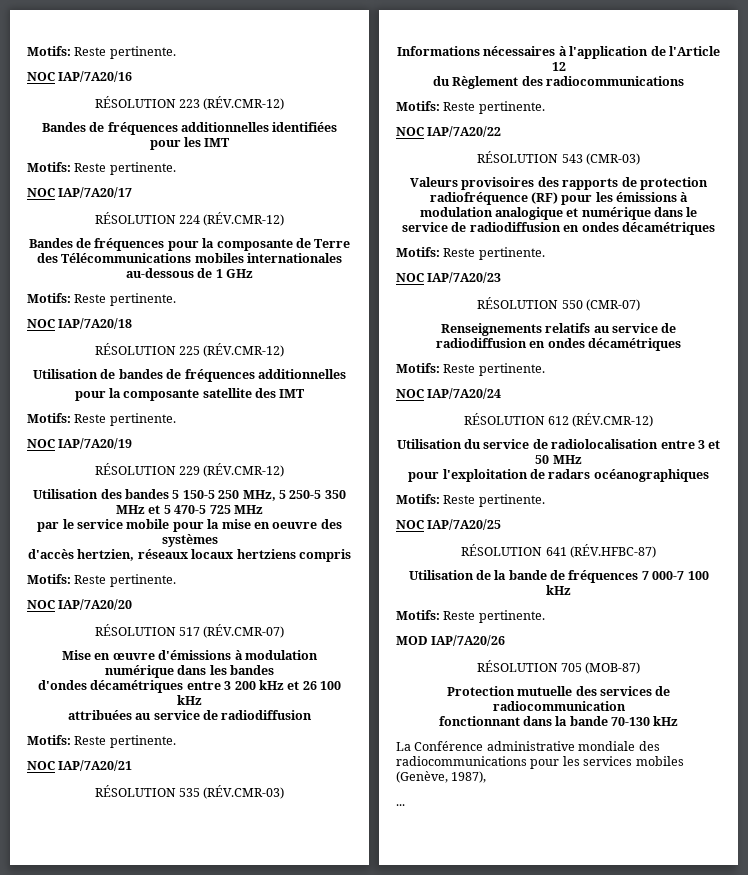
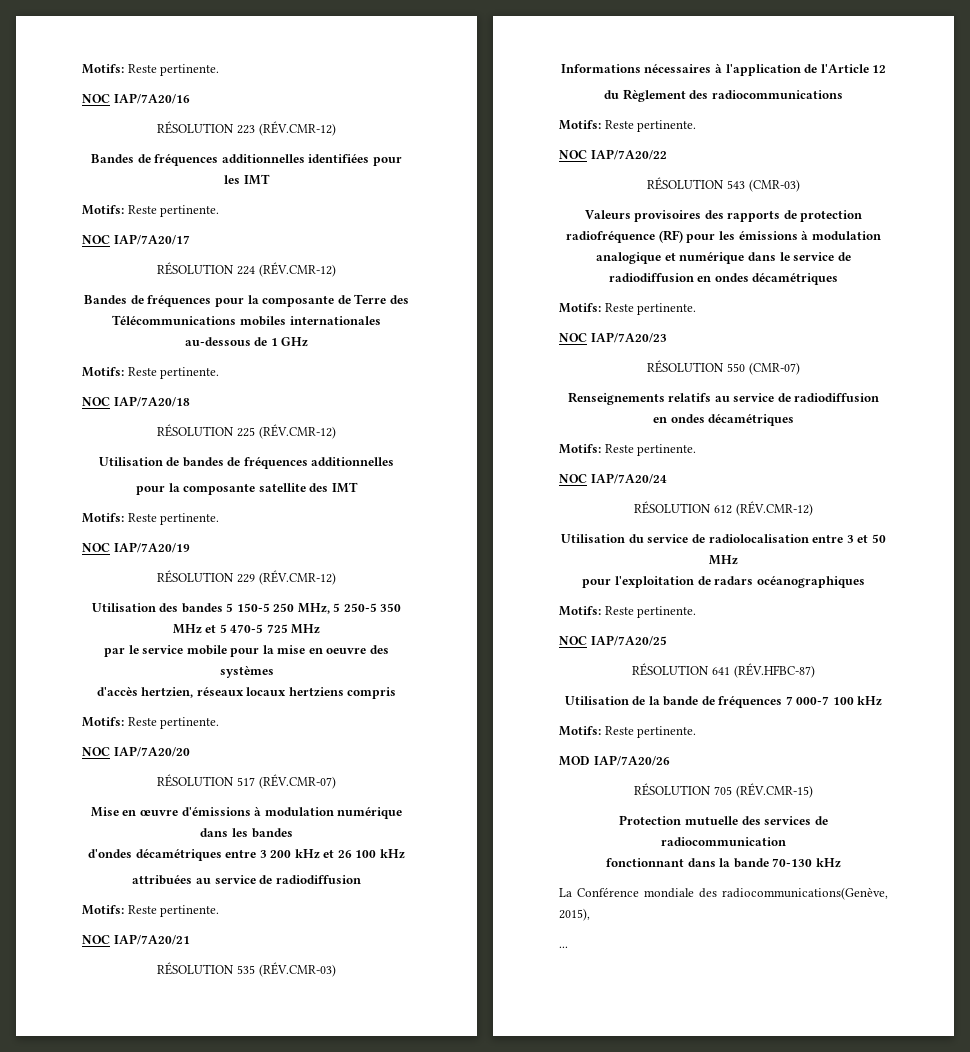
- RÉSOLUTION 705 (MOB-87)
+ RÉSOLUTION 705 (RÉV.CMR-15)
- La Conférence administrative mondiale des radiocommunications pour les services mobiles (Genève, 1987),
+ La Conférence mondiale des radiocommunications(Genève, 2015),

